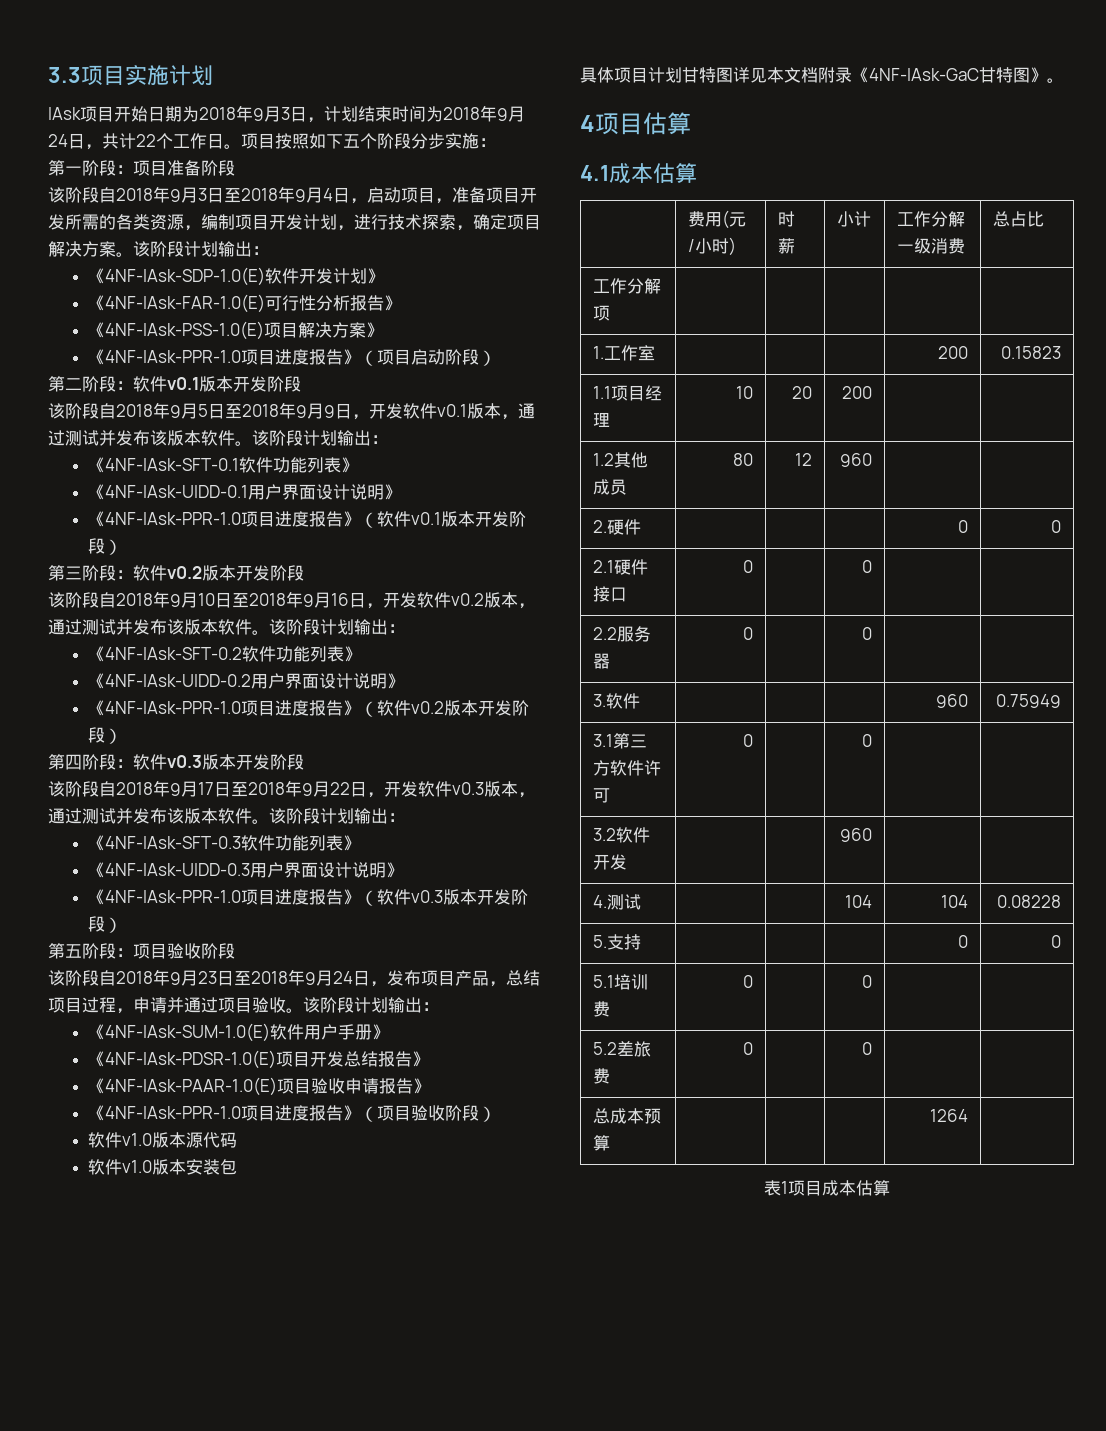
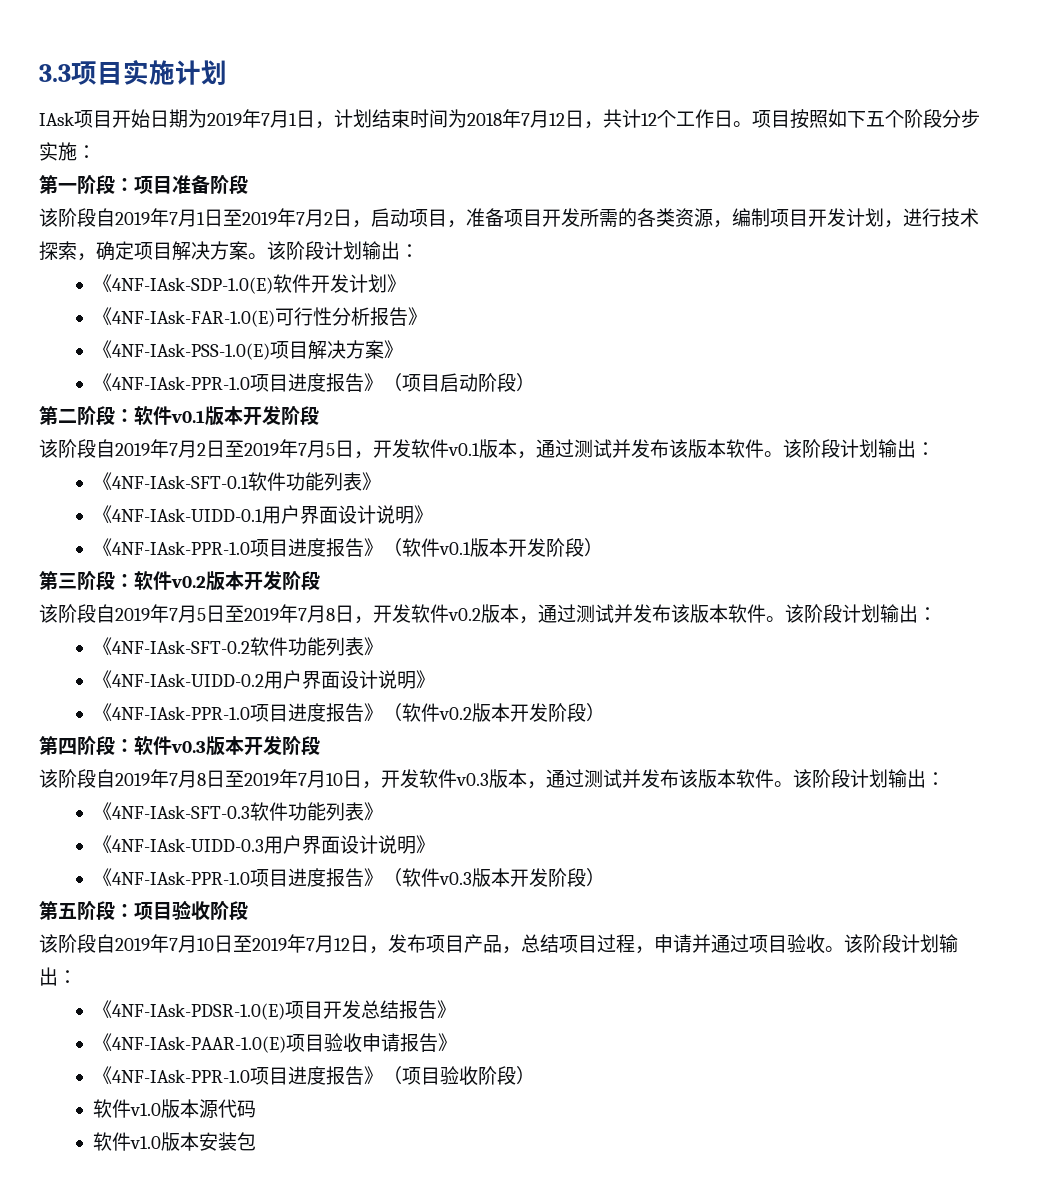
- IAsk项目开始日期为2018年9月3日，计划结束时间为2018年9月24日，共计22个工作日。
+ IAsk项目开始日期为2019年7月1日，计划结束时间为2018年7月12日，共计12个工作日。
- 该阶段自2018年9月3日至2018年9月4日，启动项目，准备项目开发所需的各类资源，编制项目开发计划，进行技术探索，确定项目解决方案。
+ 该阶段自2019年7月1日至2019年7月2日，启动项目，准备项目开发所需的各类资源，编制项目开发计划，进行技术探索，确定项目解决方案。
- 该阶段自2018年9月5日至2018年9月9日，开发软件v0.1版本，通过测试并发布该版本软件。
+ 该阶段自2019年7月2日至2019年7月5日，开发软件v0.1版本，通过测试并发布该版本软件。
- 该阶段自2018年9月10日至2018年9月16日，开发软件v0.2版本，通过测试并发布该版本软件。
+ 该阶段自2019年7月5日至2019年7月8日，开发软件v0.2版本，通过测试并发布该版本软件。
- 该阶段自2018年9月17日至2018年9月22日，开发软件v0.3版本，通过测试并发布该版本软件。
+ 该阶段自2019年7月8日至2019年7月10日，开发软件v0.3版本，通过测试并发布该版本软件。
- 该阶段自2018年9月23日至2018年9月24日，发布项目产品，总结项目过程，申请并通过项目验收。
+ 该阶段自2019年7月10日至2019年7月12日，发布项目产品，总结项目过程，申请并通过项目验收。
- 《4NF-IAsk-SUM-1.0(E)软件用户手册》
- 具体项目计划甘特图详见本文档附录《4NF-IAsk-GaC甘特图》。
- 4项目估算
- 4.1成本估算
- | 费用(元/小时) | 时薪 | 小计 | 工作分解一级消费 | 总占比
- 工作分解项 | | | | |
- 1.工作室 | | | | 200 | 0.15823
- 1.1项目经理 | 10 | 20 | 200 | |
- 1.2其他成员 | 80 | 12 | 960 | |
- 2.硬件 | | | | 0 | 0
- 2.1硬件接口 | 0 | | 0 | |
- 2.2服务器 | 0 | | 0 | |
- 3.软件 | | | | 960 | 0.75949
- 3.1第三方软件许可 | 0 | | 0 | |
- 3.2软件开发 | | | 960 | |
- 4.测试 | | | 104 | 104 | 0.08228
- 5.支持 | | | | 0 | 0
- 5.1培训费 | 0 | | 0 | |
- 5.2差旅费 | 0 | | 0 | |
- 总成本预算 | | | | 1264 |
- 表1项目成本估算

